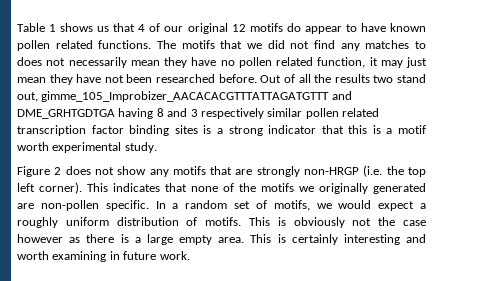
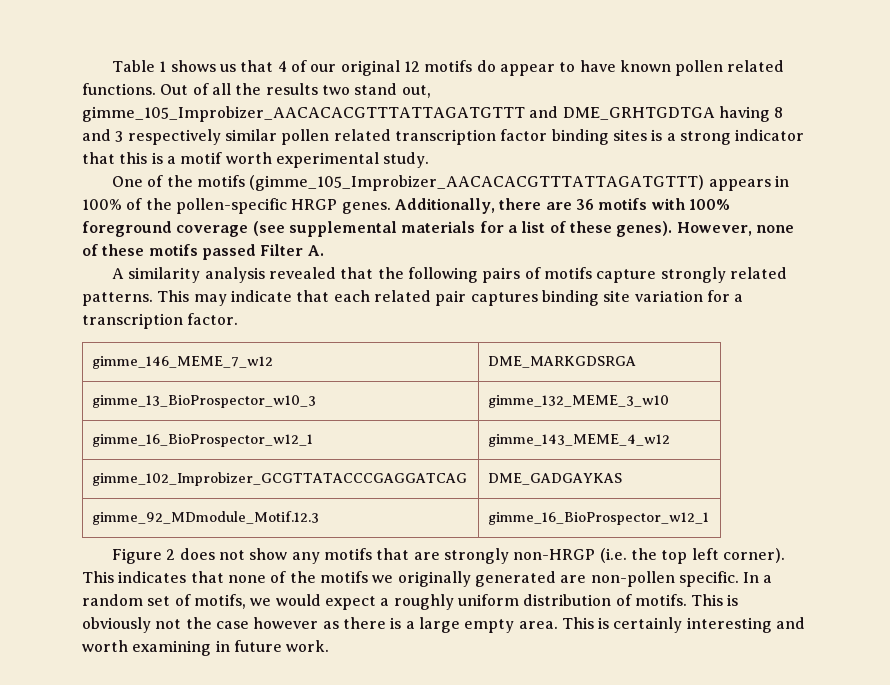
- The motifs that we did not find any matches to does not necessarily mean they have no pollen related function, it may just mean they have not been researched before.
+ One of the motifs (gimme_105_Improbizer_AACACACGTTTATTAGATGTTT) appears in 100% of the pollen-specific HRGP genes. Additionally, there are 36 motifs with 100% foreground coverage (see supplemental materials for a list of these genes). However, none of these motifs passed Filter A.
+ A similarity analysis revealed that the following pairs of motifs capture strongly related patterns. This may indicate that each related pair captures binding site variation for a transcription factor.
+ gimme_146_MEME_7_w12 | DME_MARKGDSRGA
+ gimme_13_BioProspector_w10_3 | gimme_132_MEME_3_w10
+ gimme_16_BioProspector_w12_1 | gimme_143_MEME_4_w12
+ gimme_102_Improbizer_GCGTTATACCCGAGGATCAG | DME_GADGAYKAS
+ gimme_92_MDmodule_Motif.12.3 | gimme_16_BioProspector_w12_1

